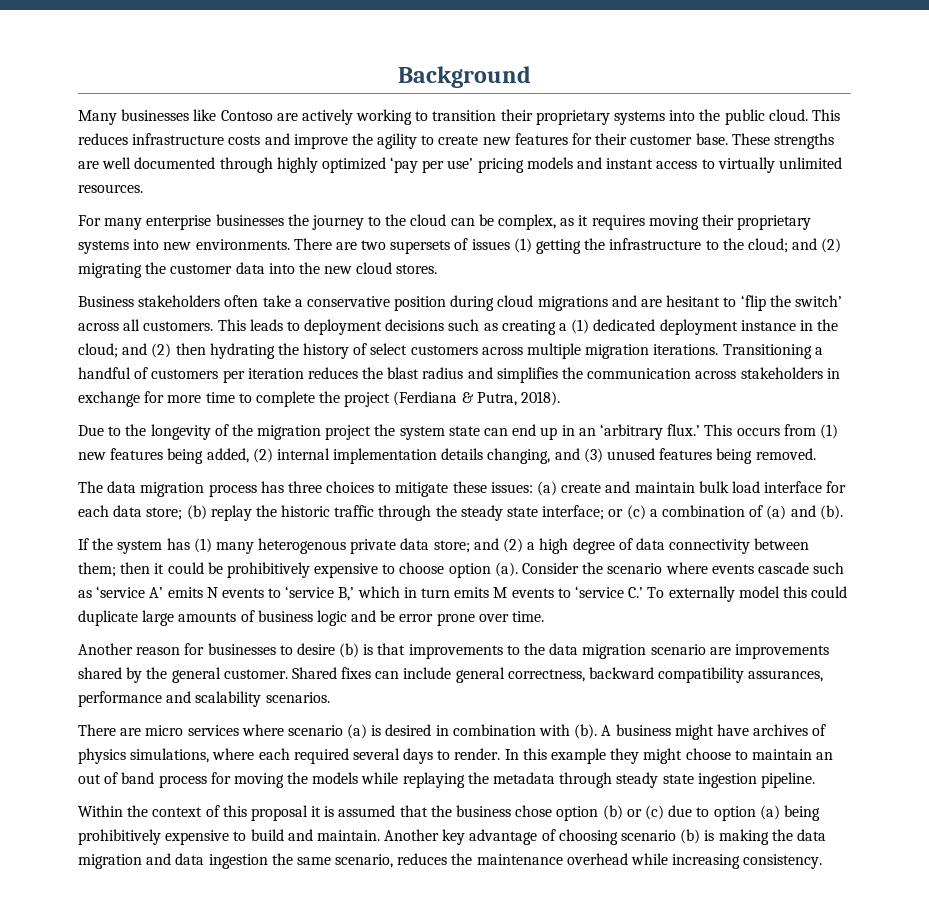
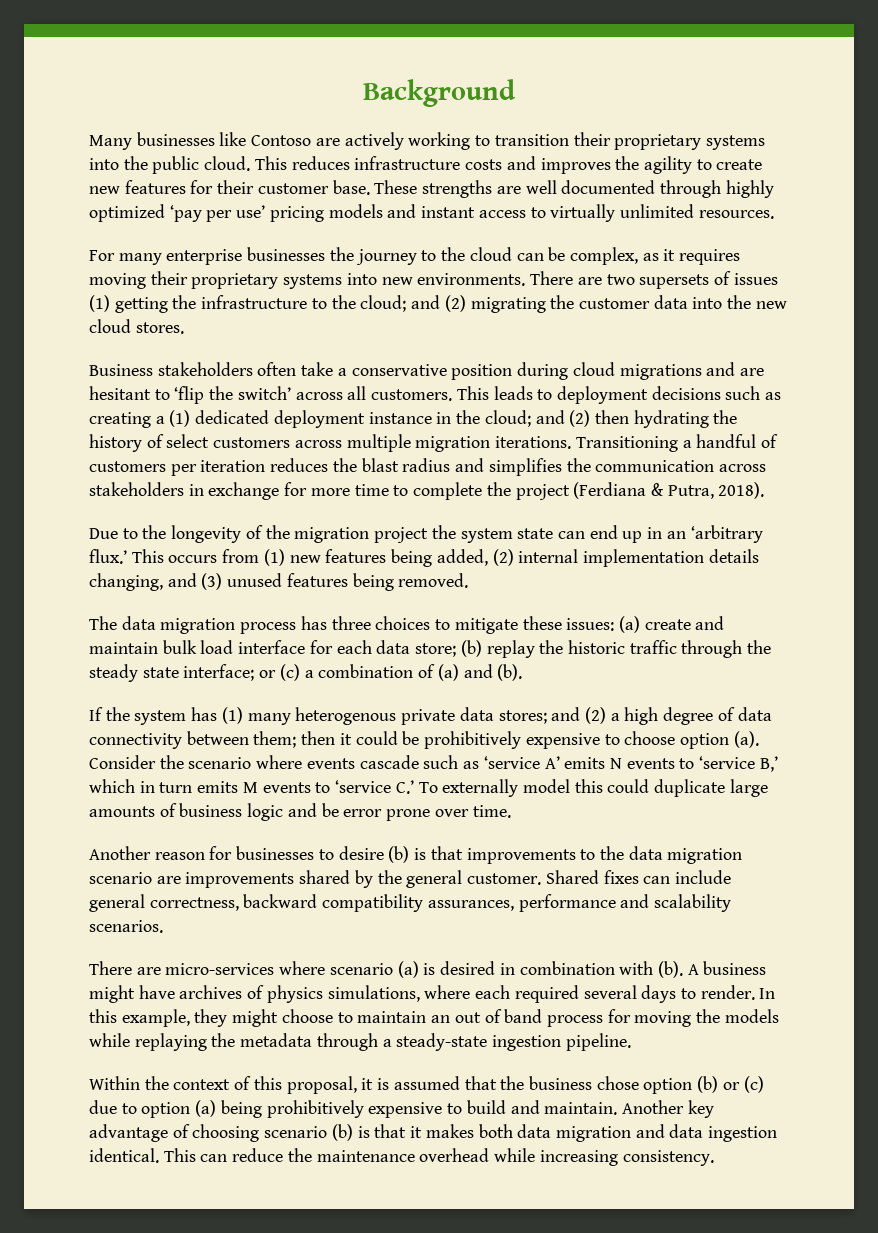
- This reduces infrastructure costs and improve the agility to create new features for their customer base.
+ This reduces infrastructure costs and improves the agility to create new features for their customer base.
- If the system has (1) many heterogenous private data store; and (2) a high degree of data connectivity between them; then it could be prohibitively expensive to choose option (a).
+ If the system has (1) many heterogenous private data stores; and (2) a high degree of data connectivity between them; then it could be prohibitively expensive to choose option (a).
- There are micro services where scenario (a) is desired in combination with (b).
+ There are micro-services where scenario (a) is desired in combination with (b).
- In this example they might choose to maintain an out of band process for moving the models while replaying the metadata through steady state ingestion pipeline.
+ In this example, they might choose to maintain an out of band process for moving the models while replaying the metadata through a steady-state ingestion pipeline.
- Within the context of this proposal it is assumed that the business chose option (b) or (c) due to option (a) being prohibitively expensive to build and maintain.
+ Within the context of this proposal, it is assumed that the business chose option (b) or (c) due to option (a) being prohibitively expensive to build and maintain.
- Another key advantage of choosing scenario (b) is making the data migration and data ingestion the same scenario, reduces the maintenance overhead while increasing consistency.
+ Another key advantage of choosing scenario (b) is that it makes both data migration and data ingestion identical. This can reduce the maintenance overhead while increasing consistency.

